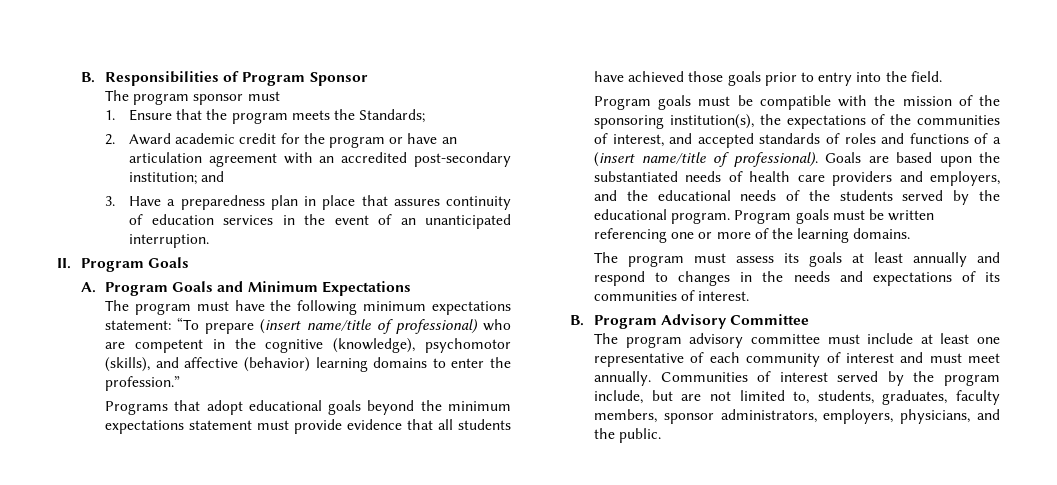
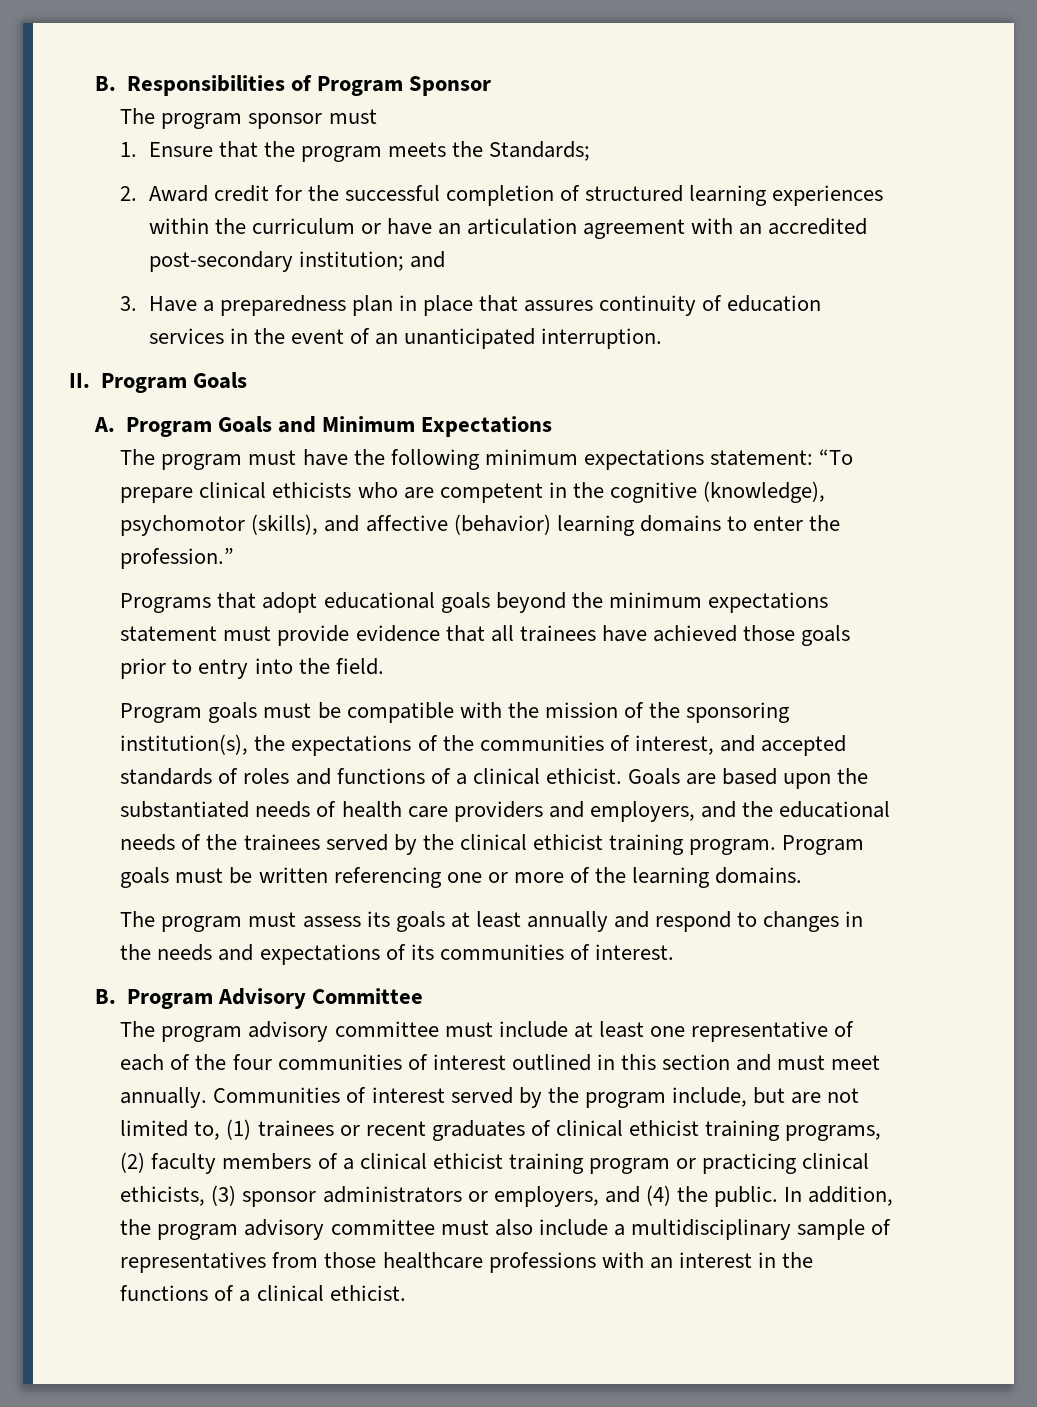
- 2. Award academic credit for the program or have an articulation agreement with an accredited post-secondary institution; and
+ 2. Award credit for the successful completion of structured learning experiences within the curriculum or have an articulation agreement with an accredited post-secondary institution; and
- The program must have the following minimum expectations statement: “To prepare (insert name/title of professional) who are competent in the cognitive (knowledge), psychomotor (skills), and affective (behavior) learning domains to enter the profession.”
+ The program must have the following minimum expectations statement: “To prepare clinical ethicists who are competent in the cognitive (knowledge), psychomotor (skills), and affective (behavior) learning domains to enter the profession.”
- Programs that adopt educational goals beyond the minimum expectations statement must provide evidence that all students have achieved those goals prior to entry into the field.
+ Programs that adopt educational goals beyond the minimum expectations statement must provide evidence that all trainees have achieved those goals prior to entry into the field.
- Program goals must be compatible with the mission of the sponsoring institution(s), the expectations of the communities of interest, and accepted standards of roles and functions of a (insert name/title of professional).
+ Program goals must be compatible with the mission of the sponsoring institution(s), the expectations of the communities of interest, and accepted standards of roles and functions of a clinical ethicist.
- Goals are based upon the substantiated needs of health care providers and employers, and the educational needs of the students served by the educational program.
+ Goals are based upon the substantiated needs of health care providers and employers, and the educational needs of the trainees served by the clinical ethicist training program.
- The program advisory committee must include at least one representative of each community of interest and must meet annually.
+ The program advisory committee must include at least one representative of each of the four communities of interest outlined in this section and must meet annually.
- Communities of interest served by the program include, but are not limited to, students, graduates, faculty members, sponsor administrators, employers, physicians, and the public.
+ Communities of interest served by the program include, but are not limited to, (1) trainees or recent graduates of clinical ethicist training programs, (2) faculty members of a clinical ethicist training program or practicing clinical ethicists, (3) sponsor administrators or employers, and (4) the public. In addition, the program advisory committee must also include a multidisciplinary sample of representatives from those healthcare professions with an interest in the functions of a clinical ethicist.

